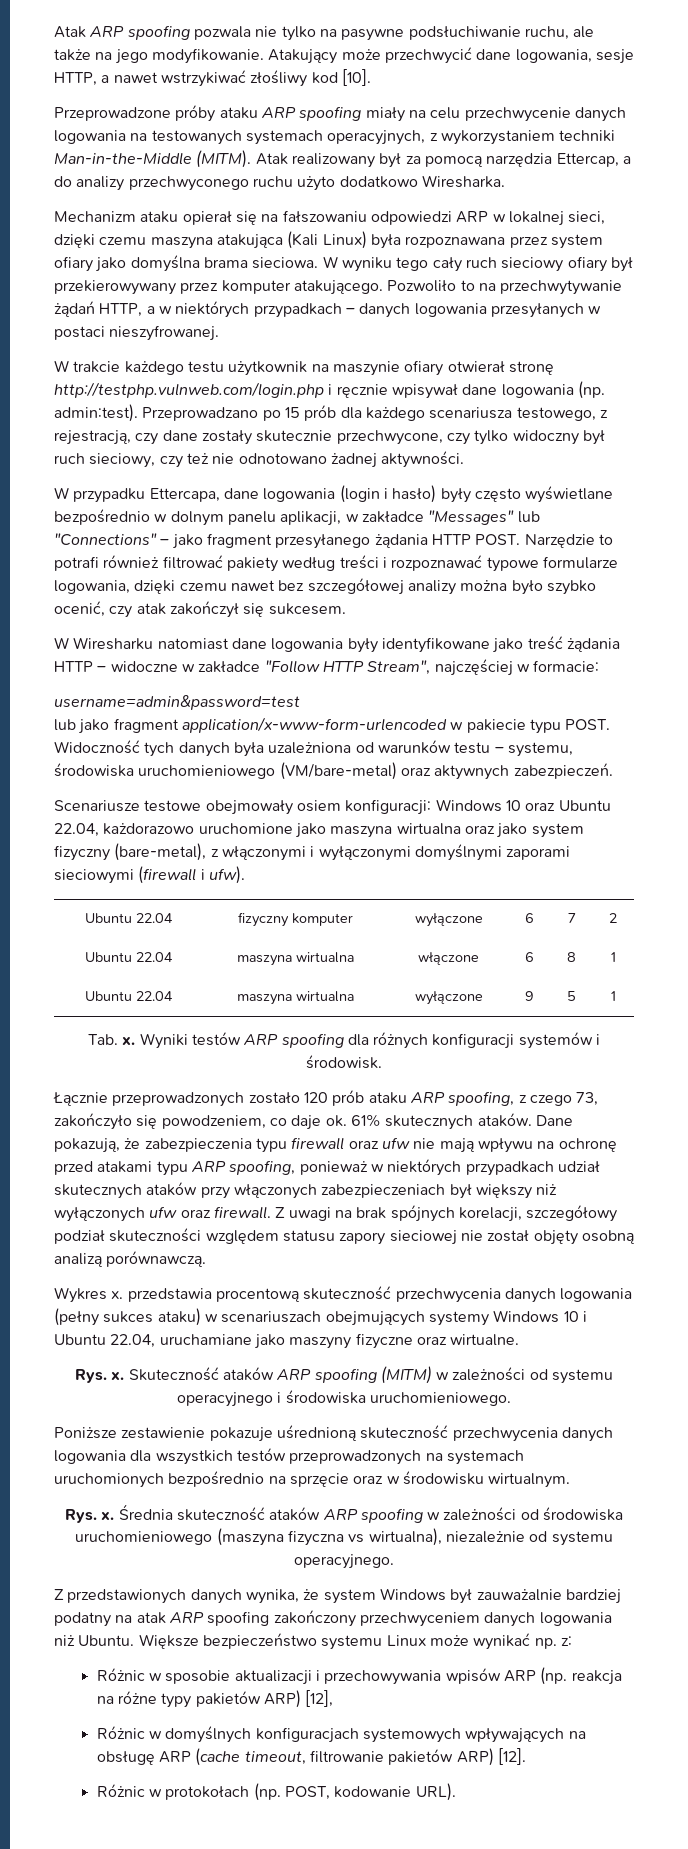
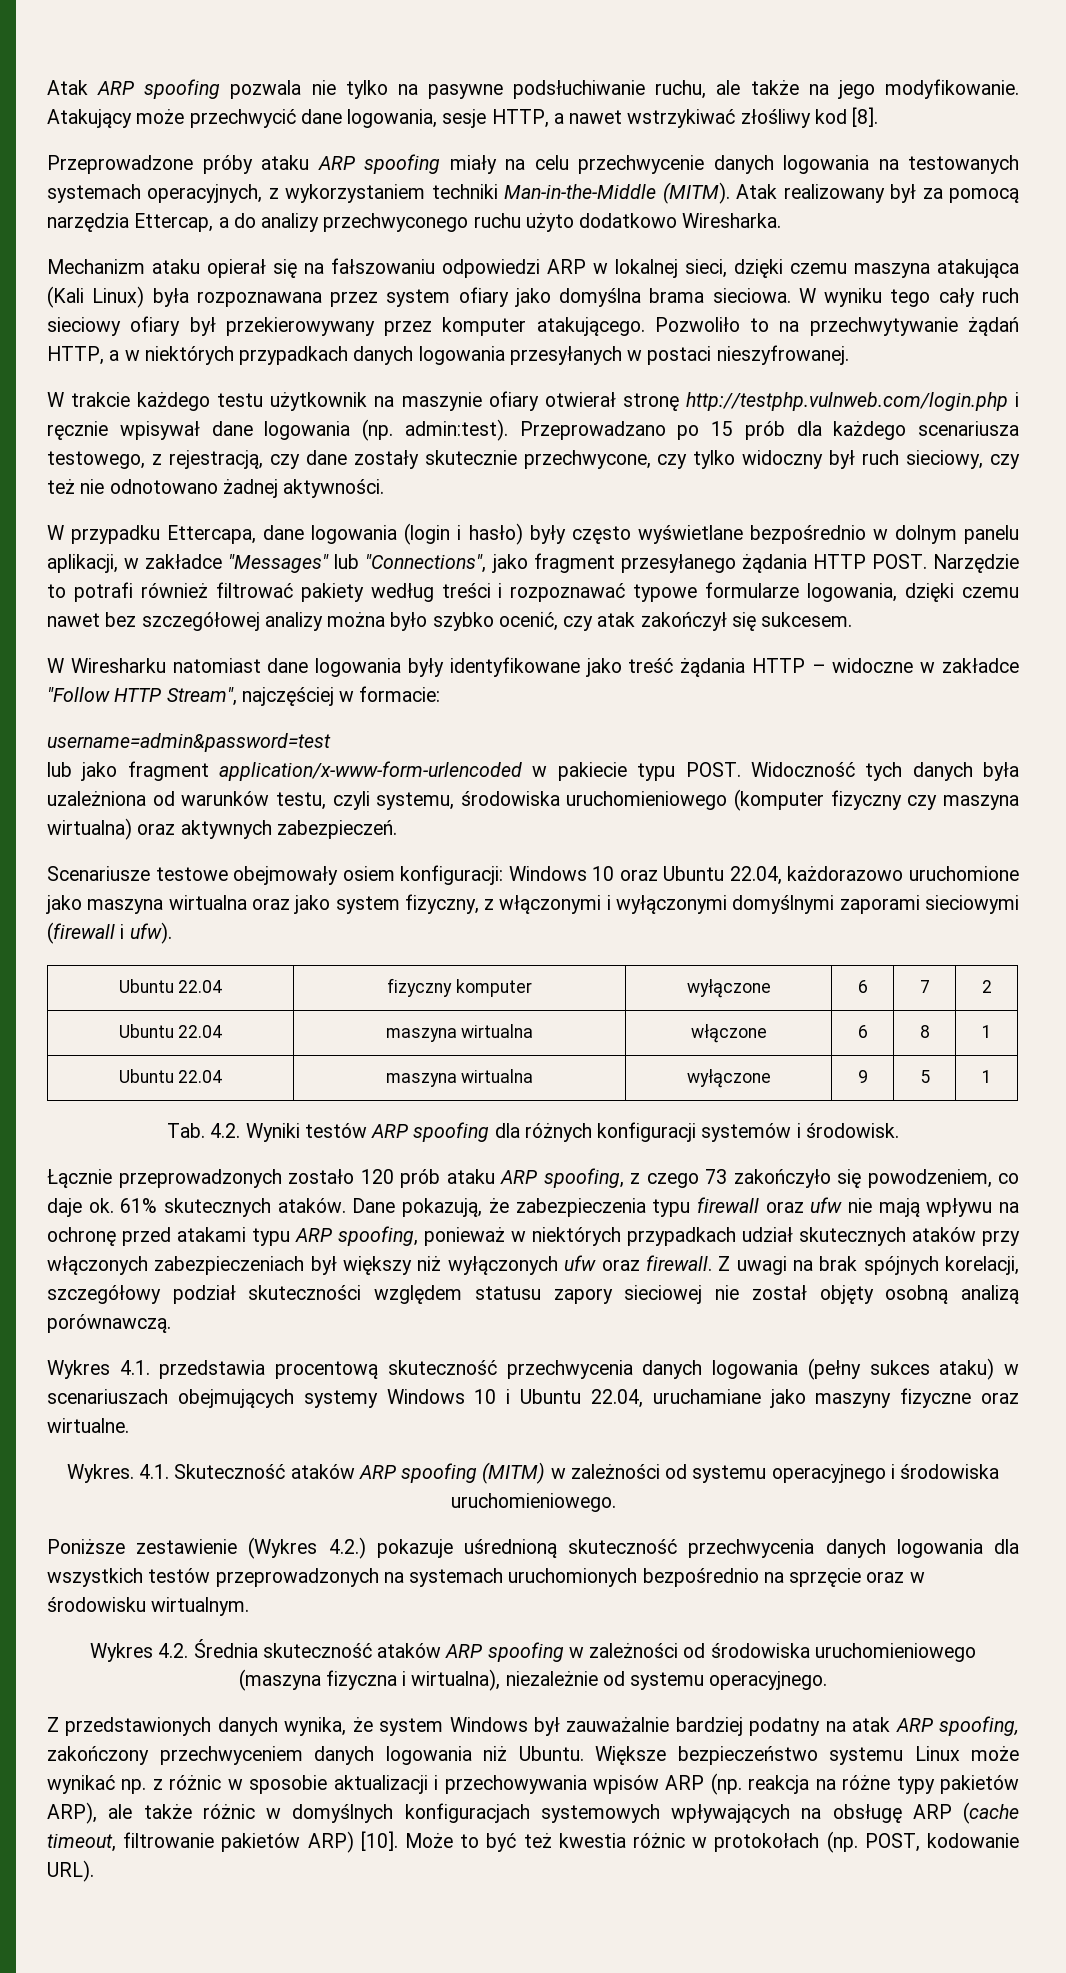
- Atakujący może przechwycić dane logowania, sesje HTTP, a nawet wstrzykiwać złośliwy kod [10].
+ Atakujący może przechwycić dane logowania, sesje HTTP, a nawet wstrzykiwać złośliwy kod [8].
- Pozwoliło to na przechwytywanie żądań HTTP, a w niektórych przypadkach – danych logowania przesyłanych w postaci nieszyfrowanej.
+ Pozwoliło to na przechwytywanie żądań HTTP, a w niektórych przypadkach danych logowania przesyłanych w postaci nieszyfrowanej.
- W przypadku Ettercapa, dane logowania (login i hasło) były często wyświetlane bezpośrednio w dolnym panelu aplikacji, w zakładce "Messages" lub "Connections" – jako fragment przesyłanego żądania HTTP POST.
+ W przypadku Ettercapa, dane logowania (login i hasło) były często wyświetlane bezpośrednio w dolnym panelu aplikacji, w zakładce "Messages" lub "Connections", jako fragment przesyłanego żądania HTTP POST.
- Widoczność tych danych była uzależniona od warunków testu – systemu, środowiska uruchomieniowego (VM/bare-metal) oraz aktywnych zabezpieczeń.
+ Widoczność tych danych była uzależniona od warunków testu, czyli systemu, środowiska uruchomieniowego (komputer fizyczny czy maszyna wirtualna) oraz aktywnych zabezpieczeń.
- Scenariusze testowe obejmowały osiem konfiguracji: Windows 10 oraz Ubuntu 22.04, każdorazowo uruchomione jako maszyna wirtualna oraz jako system fizyczny (bare-metal), z włączonymi i wyłączonymi domyślnymi zaporami sieciowymi (firewall i ufw).
+ Scenariusze testowe obejmowały osiem konfiguracji: Windows 10 oraz Ubuntu 22.04, każdorazowo uruchomione jako maszyna wirtualna oraz jako system fizyczny, z włączonymi i wyłączonymi domyślnymi zaporami sieciowymi (firewall i ufw).
- Tab. x. Wyniki testów ARP spoofing dla różnych konfiguracji systemów i środowisk.
+ Tab. 4.2. Wyniki testów ARP spoofing dla różnych konfiguracji systemów i środowisk.
- Łącznie przeprowadzonych zostało 120 prób ataku ARP spoofing, z czego 73, zakończyło się powodzeniem, co daje ok.
+ Łącznie przeprowadzonych zostało 120 prób ataku ARP spoofing, z czego 73 zakończyło się powodzeniem, co daje ok.
- Wykres x. przedstawia procentową skuteczność przechwycenia danych logowania (pełny sukces ataku) w scenariuszach obejmujących systemy Windows 10 i Ubuntu 22.04, uruchamiane jako maszyny fizyczne oraz wirtualne.
+ Wykres 4.1. przedstawia procentową skuteczność przechwycenia danych logowania (pełny sukces ataku) w scenariuszach obejmujących systemy Windows 10 i Ubuntu 22.04, uruchamiane jako maszyny fizyczne oraz wirtualne.
- Rys. x. Skuteczność ataków ARP spoofing (MITM) w zależności od systemu operacyjnego i środowiska uruchomieniowego.
+ Wykres. 4.1. Skuteczność ataków ARP spoofing (MITM) w zależności od systemu operacyjnego i środowiska uruchomieniowego.
- Poniższe zestawienie pokazuje uśrednioną skuteczność przechwycenia danych logowania dla wszystkich testów przeprowadzonych na systemach uruchomionych bezpośrednio na sprzęcie oraz w środowisku wirtualnym.
+ Poniższe zestawienie (Wykres 4.2.) pokazuje uśrednioną skuteczność przechwycenia danych logowania dla wszystkich testów przeprowadzonych na systemach uruchomionych bezpośrednio na sprzęcie oraz w środowisku wirtualnym.
- Rys. x. Średnia skuteczność ataków ARP spoofing w zależności od środowiska uruchomieniowego (maszyna fizyczna vs wirtualna), niezależnie od systemu operacyjnego.
+ Wykres 4.2. Średnia skuteczność ataków ARP spoofing w zależności od środowiska uruchomieniowego (maszyna fizyczna i wirtualna), niezależnie od systemu operacyjnego.
- Z przedstawionych danych wynika, że system Windows był zauważalnie bardziej podatny na atak ARP spoofing zakończony przechwyceniem danych logowania niż Ubuntu.
+ Z przedstawionych danych wynika, że system Windows był zauważalnie bardziej podatny na atak ARP spoofing, zakończony przechwyceniem danych logowania niż Ubuntu.
- Większe bezpieczeństwo systemu Linux może wynikać np. z:
- Różnic w sposobie aktualizacji i przechowywania wpisów ARP (np. reakcja na różne typy pakietów ARP) [12],
- Różnic w domyślnych konfiguracjach systemowych wpływających na obsługę ARP (cache timeout, filtrowanie pakietów ARP) [12].
- Różnic w protokołach (np. POST, kodowanie URL).
+ Większe bezpieczeństwo systemu Linux może wynikać np. z różnic w sposobie aktualizacji i przechowywania wpisów ARP (np. reakcja na różne typy pakietów ARP), ale także różnic w domyślnych konfiguracjach systemowych wpływających na obsługę ARP (cache timeout, filtrowanie pakietów ARP) [10]. Może to być też kwestia różnic w protokołach (np. POST, kodowanie URL).

